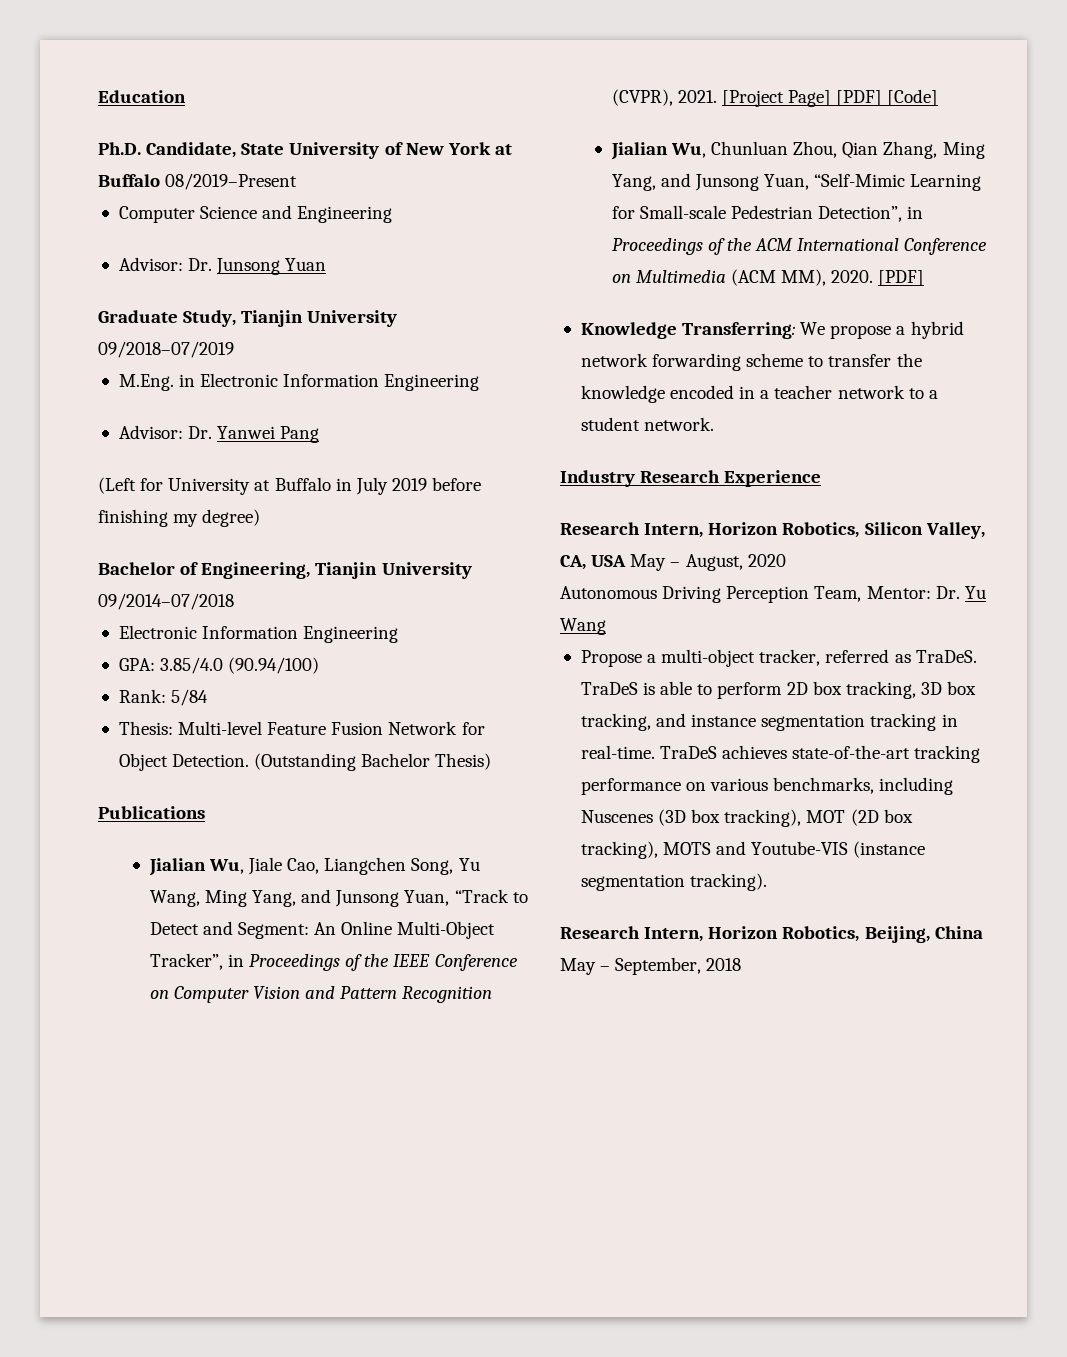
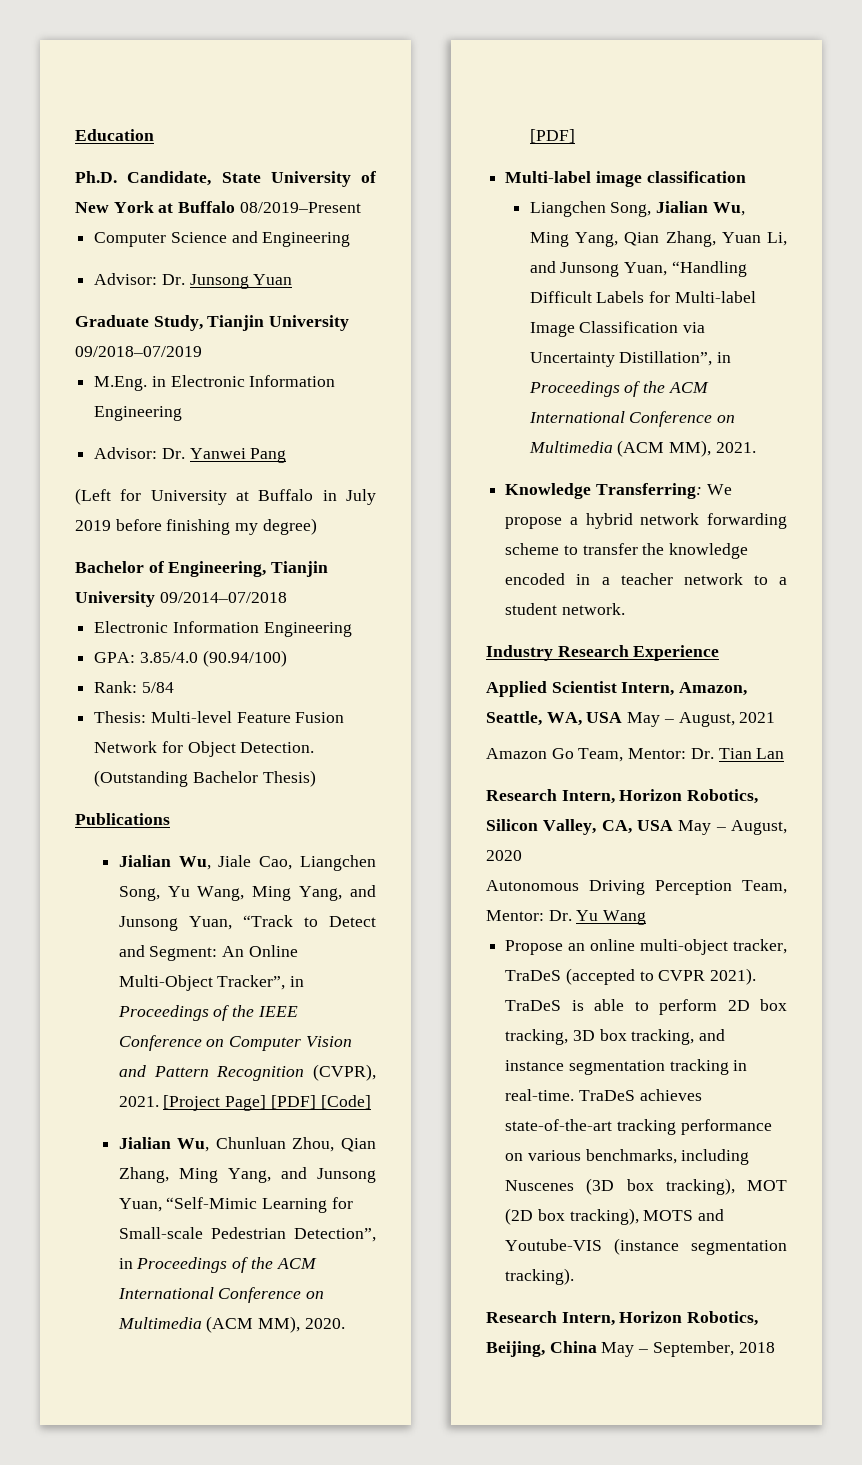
+ Multi-label image classification
+ Liangchen Song, Jialian Wu, Ming Yang, Qian Zhang, Yuan Li, and Junsong Yuan, “Handling Difficult Labels for Multi-label Image Classification via Uncertainty Distillation”, in Proceedings of the ACM International Conference on Multimedia (ACM MM), 2021.
+ Applied Scientist Intern, Amazon, Seattle, WA, USA May – August, 2021
+ Amazon Go Team, Mentor: Dr. Tian Lan
- Propose a multi-object tracker, referred as TraDeS.
+ Propose an online multi-object tracker, TraDeS (accepted to CVPR 2021).

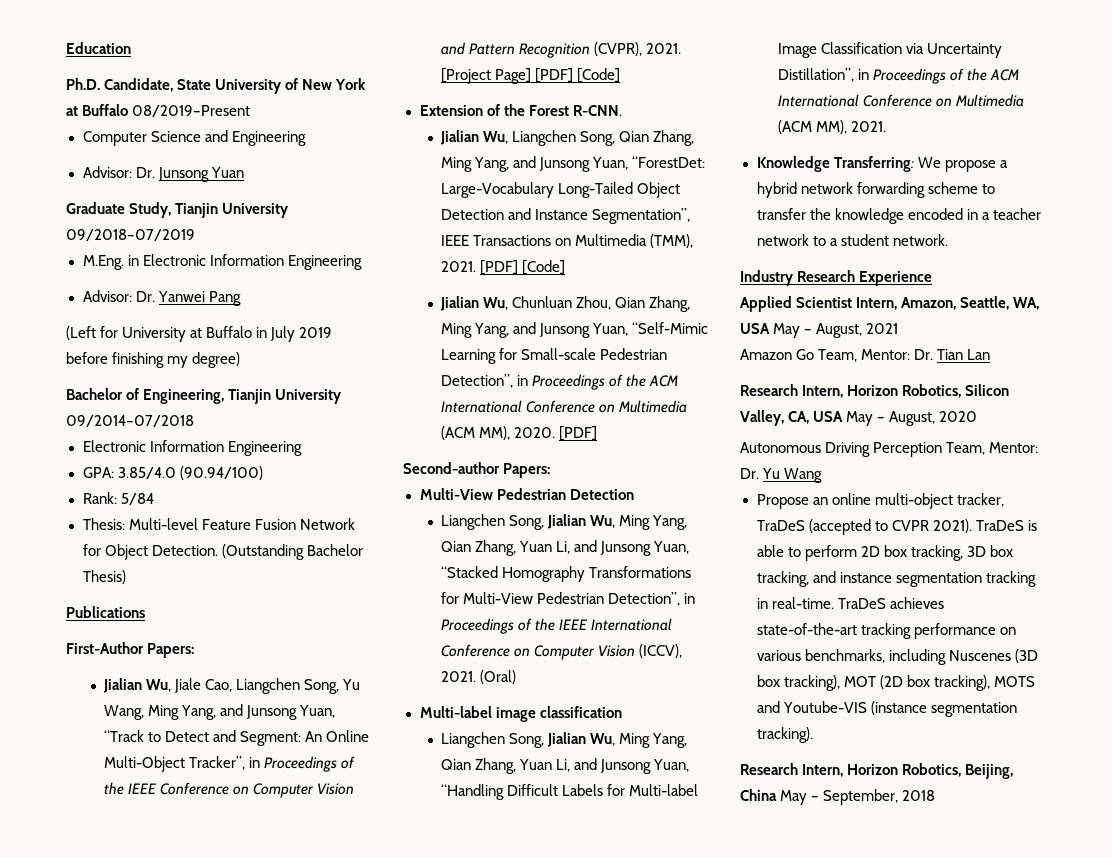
+ First-Author Papers:
+ Extension of the Forest R-CNN.
+ Jialian Wu, Liangchen Song, Qian Zhang, Ming Yang, and Junsong Yuan, “ForestDet: Large-Vocabulary Long-Tailed Object Detection and Instance Segmentation”, IEEE Transactions on Multimedia (TMM), 2021. [PDF] [Code]
+ Second-author Papers:
+ Multi-View Pedestrian Detection
+ Liangchen Song, Jialian Wu, Ming Yang, Qian Zhang, Yuan Li, and Junsong Yuan, “Stacked Homography Transformations for Multi-View Pedestrian Detection”, in Proceedings of the IEEE International Conference on Computer Vision (ICCV), 2021. (Oral)

